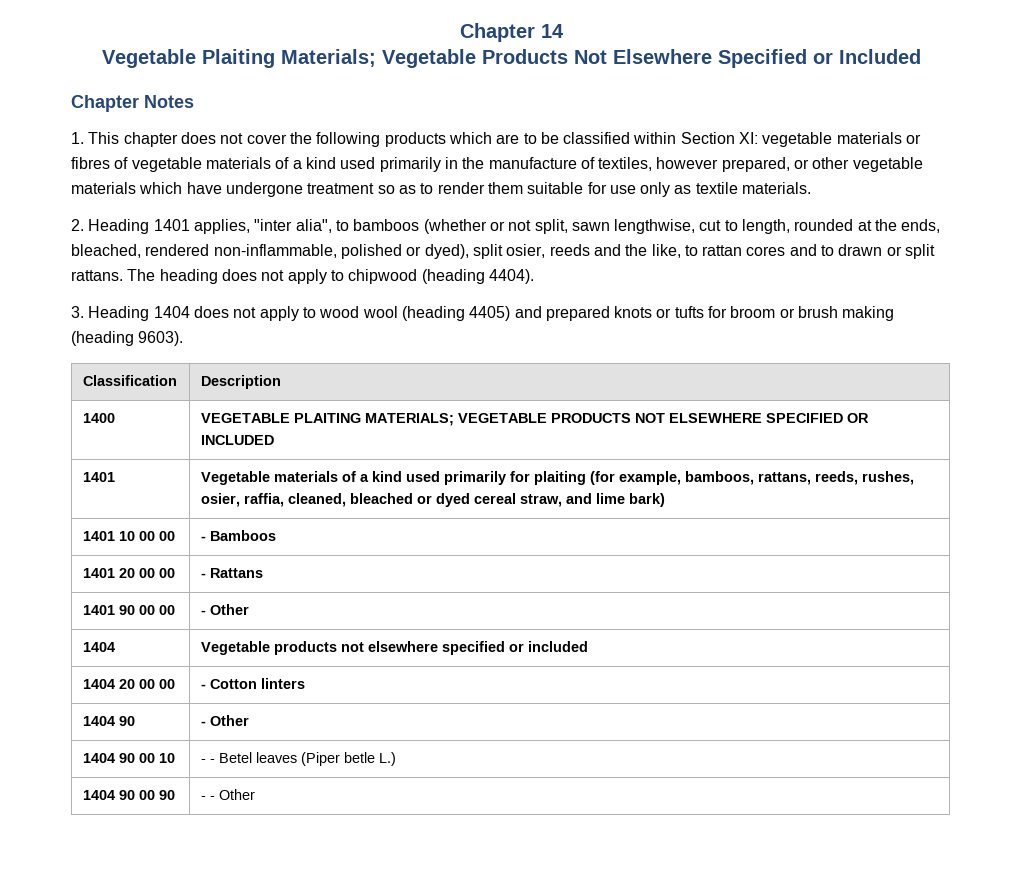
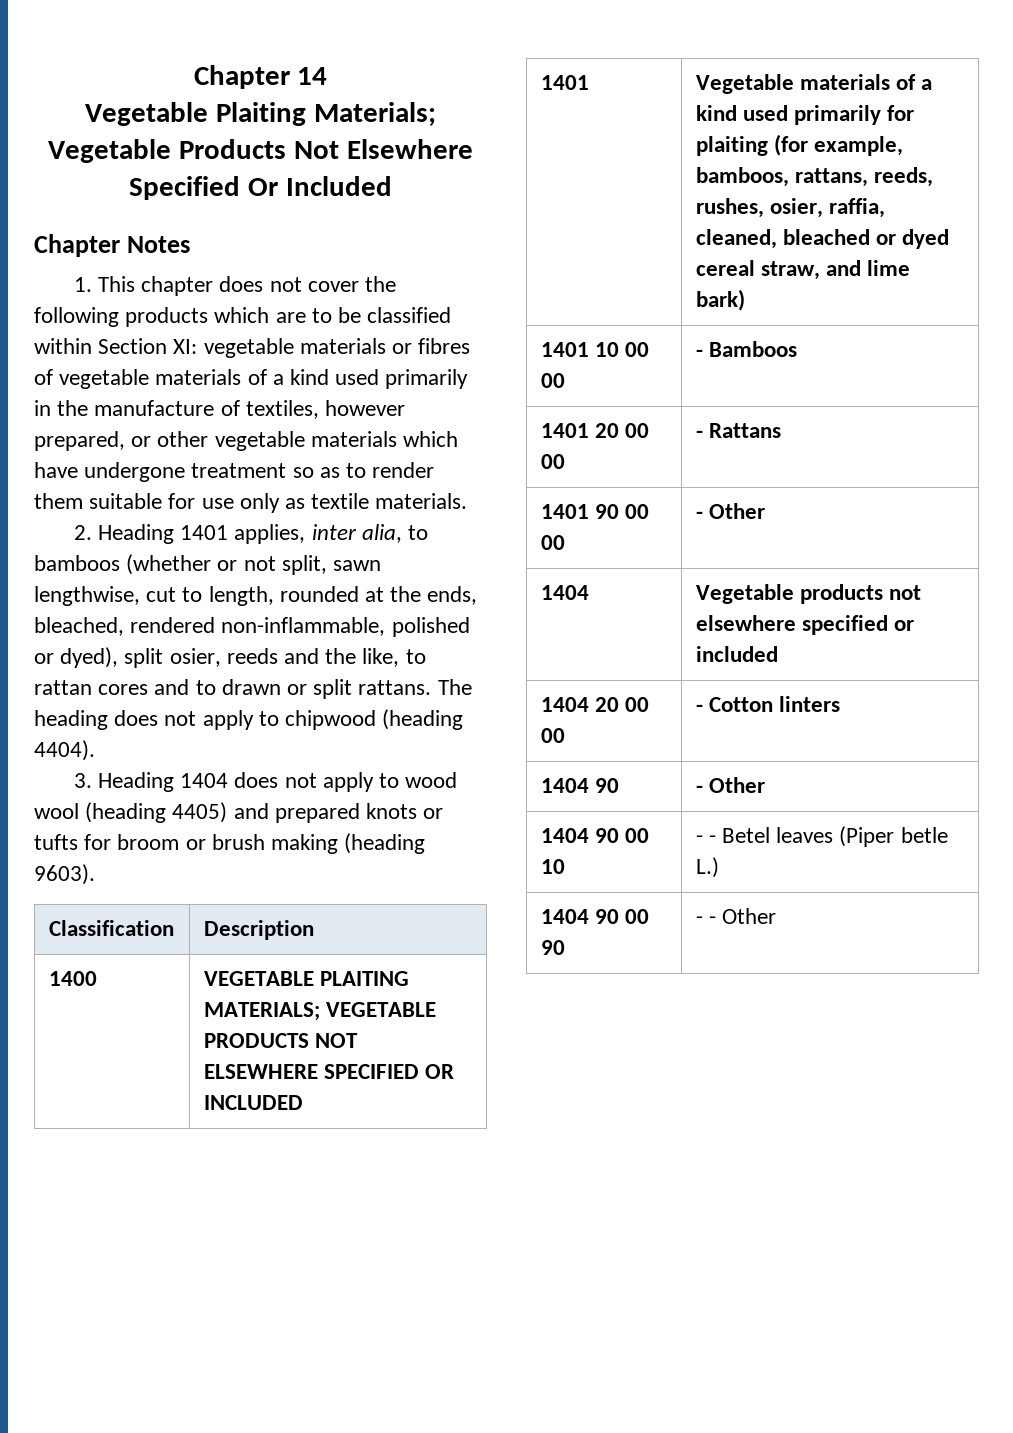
- Vegetable Plaiting Materials; Vegetable Products Not Elsewhere Specified or Included
+ Vegetable Plaiting Materials; Vegetable Products Not Elsewhere Specified Or Included
- 2. Heading 1401 applies, "inter alia", to bamboos (whether or not split, sawn lengthwise, cut to length, rounded at the ends, bleached, rendered non-inflammable, polished or dyed), split osier, reeds and the like, to rattan cores and to drawn or split rattans.
+ 2. Heading 1401 applies, inter alia, to bamboos (whether or not split, sawn lengthwise, cut to length, rounded at the ends, bleached, rendered non-inflammable, polished or dyed), split osier, reeds and the like, to rattan cores and to drawn or split rattans.

